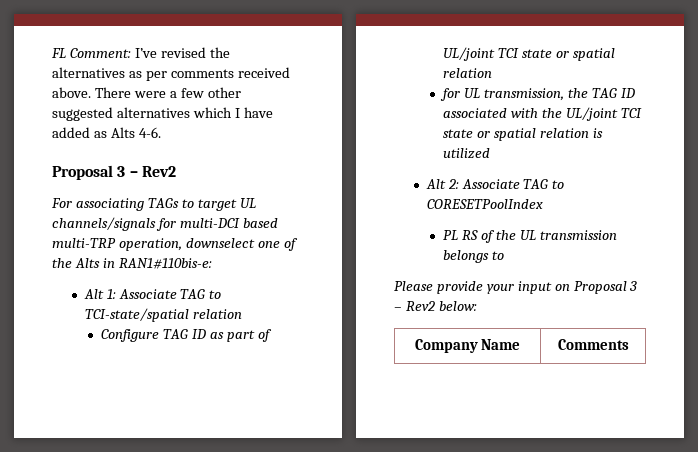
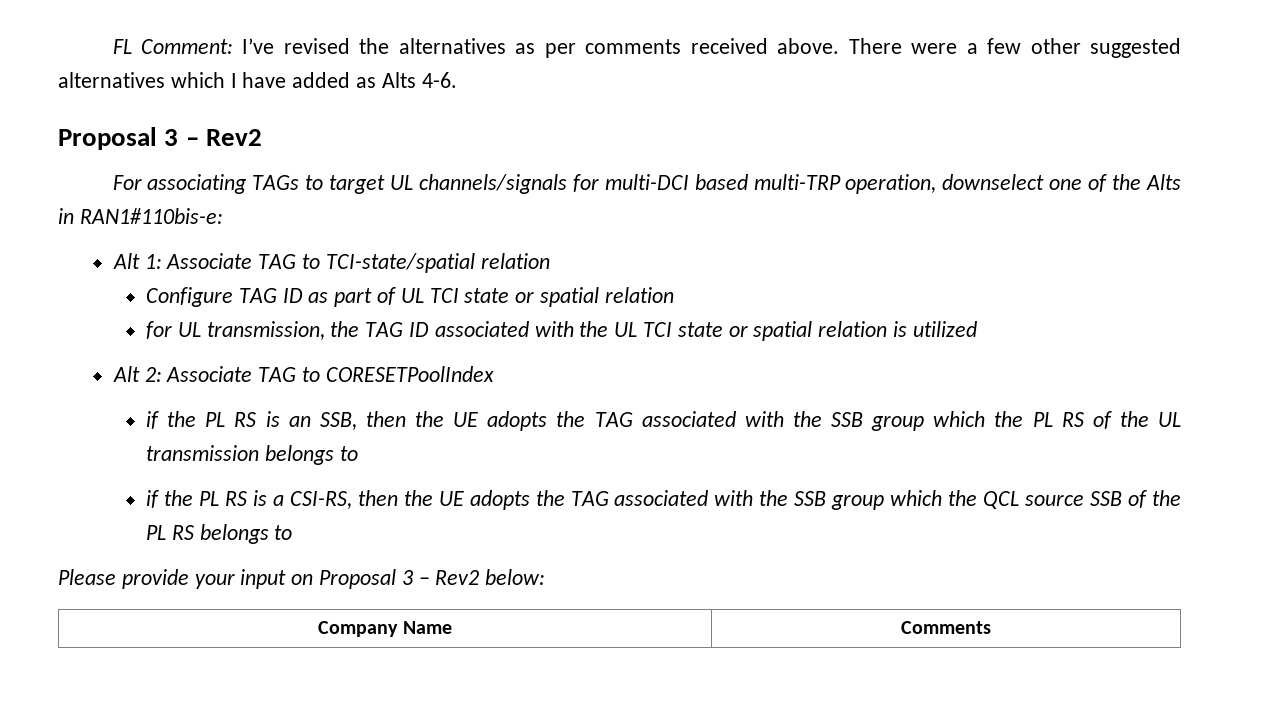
- Configure TAG ID as part of UL/joint TCI state or spatial relation
+ Configure TAG ID as part of UL TCI state or spatial relation
- for UL transmission, the TAG ID associated with the UL/joint TCI state or spatial relation is utilized
+ for UL transmission, the TAG ID associated with the UL TCI state or spatial relation is utilized
- PL RS of the UL transmission belongs to
+ if the PL RS is an SSB, then the UE adopts the TAG associated with the SSB group which the PL RS of the UL transmission belongs to
+ if the PL RS is a CSI-RS, then the UE adopts the TAG associated with the SSB group which the QCL source SSB of the PL RS belongs to

